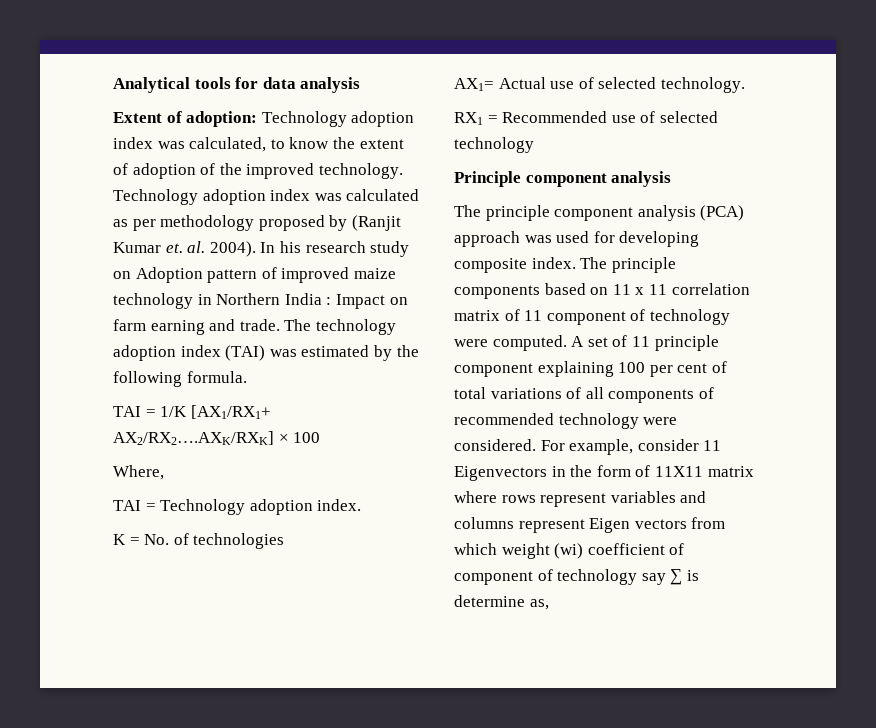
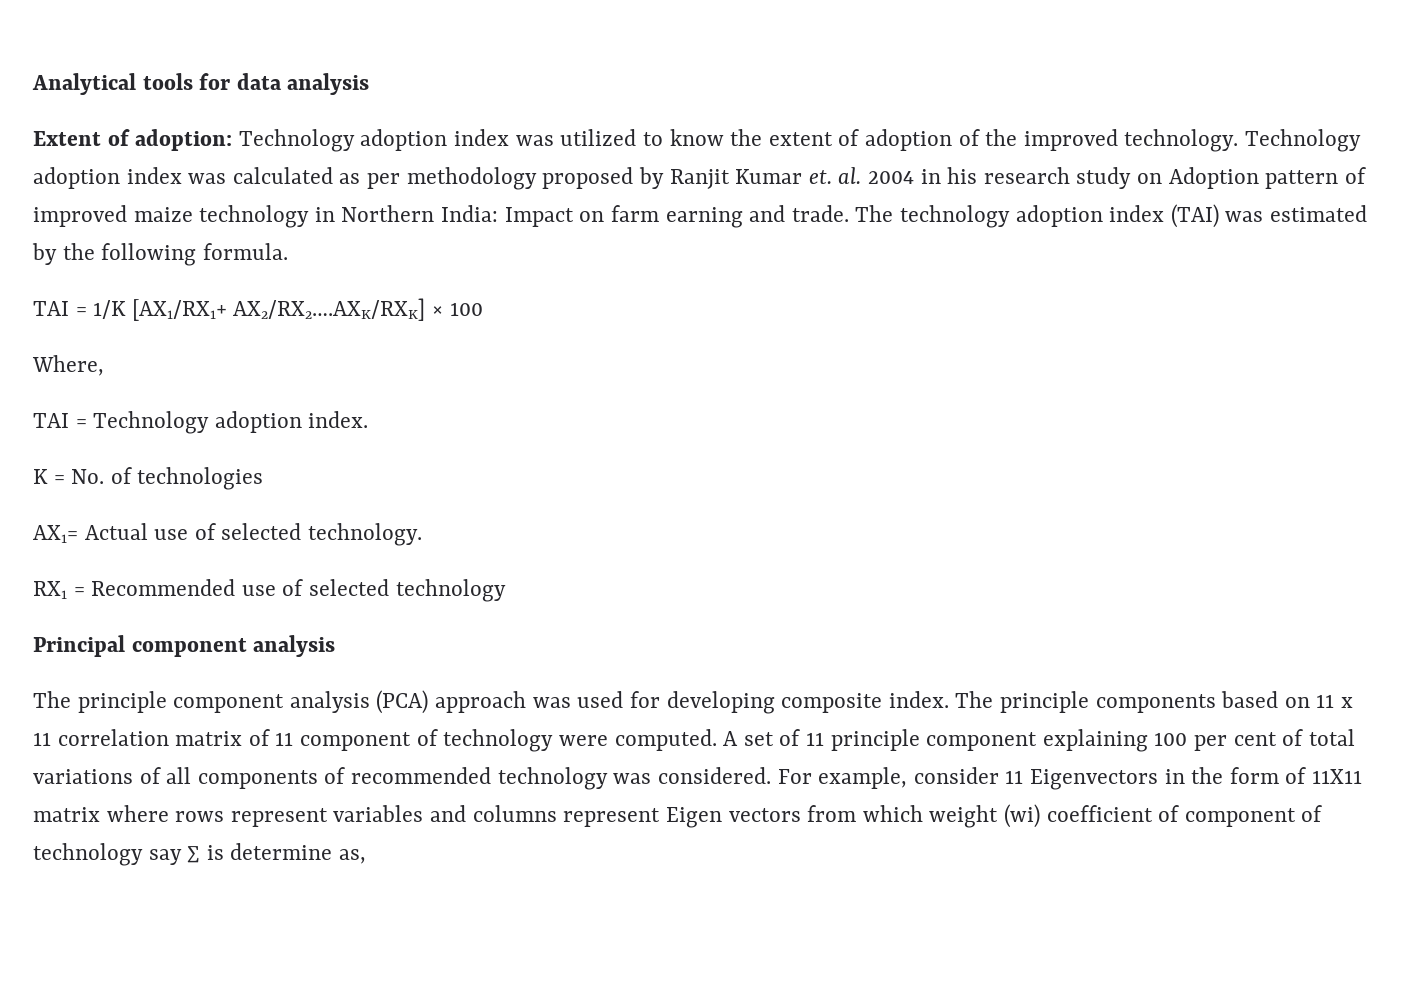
- Extent of adoption: Technology adoption index was calculated, to know the extent of adoption of the improved technology.
+ Extent of adoption: Technology adoption index was utilized to know the extent of adoption of the improved technology.
- Technology adoption index was calculated as per methodology proposed by (Ranjit Kumar et. al. 2004). In his research study on Adoption pattern of improved maize technology in Northern India : Impact on farm earning and trade.
+ Technology adoption index was calculated as per methodology proposed by Ranjit Kumar et. al. 2004 in his research study on Adoption pattern of improved maize technology in Northern India: Impact on farm earning and trade.
- Principle component analysis
+ Principal component analysis
- A set of 11 principle component explaining 100 per cent of total variations of all components of recommended technology were considered.
+ A set of 11 principle component explaining 100 per cent of total variations of all components of recommended technology was considered.

